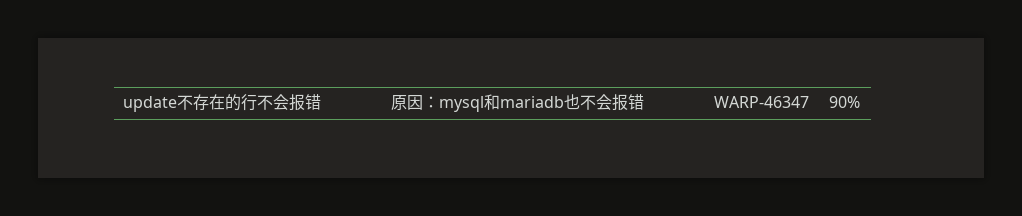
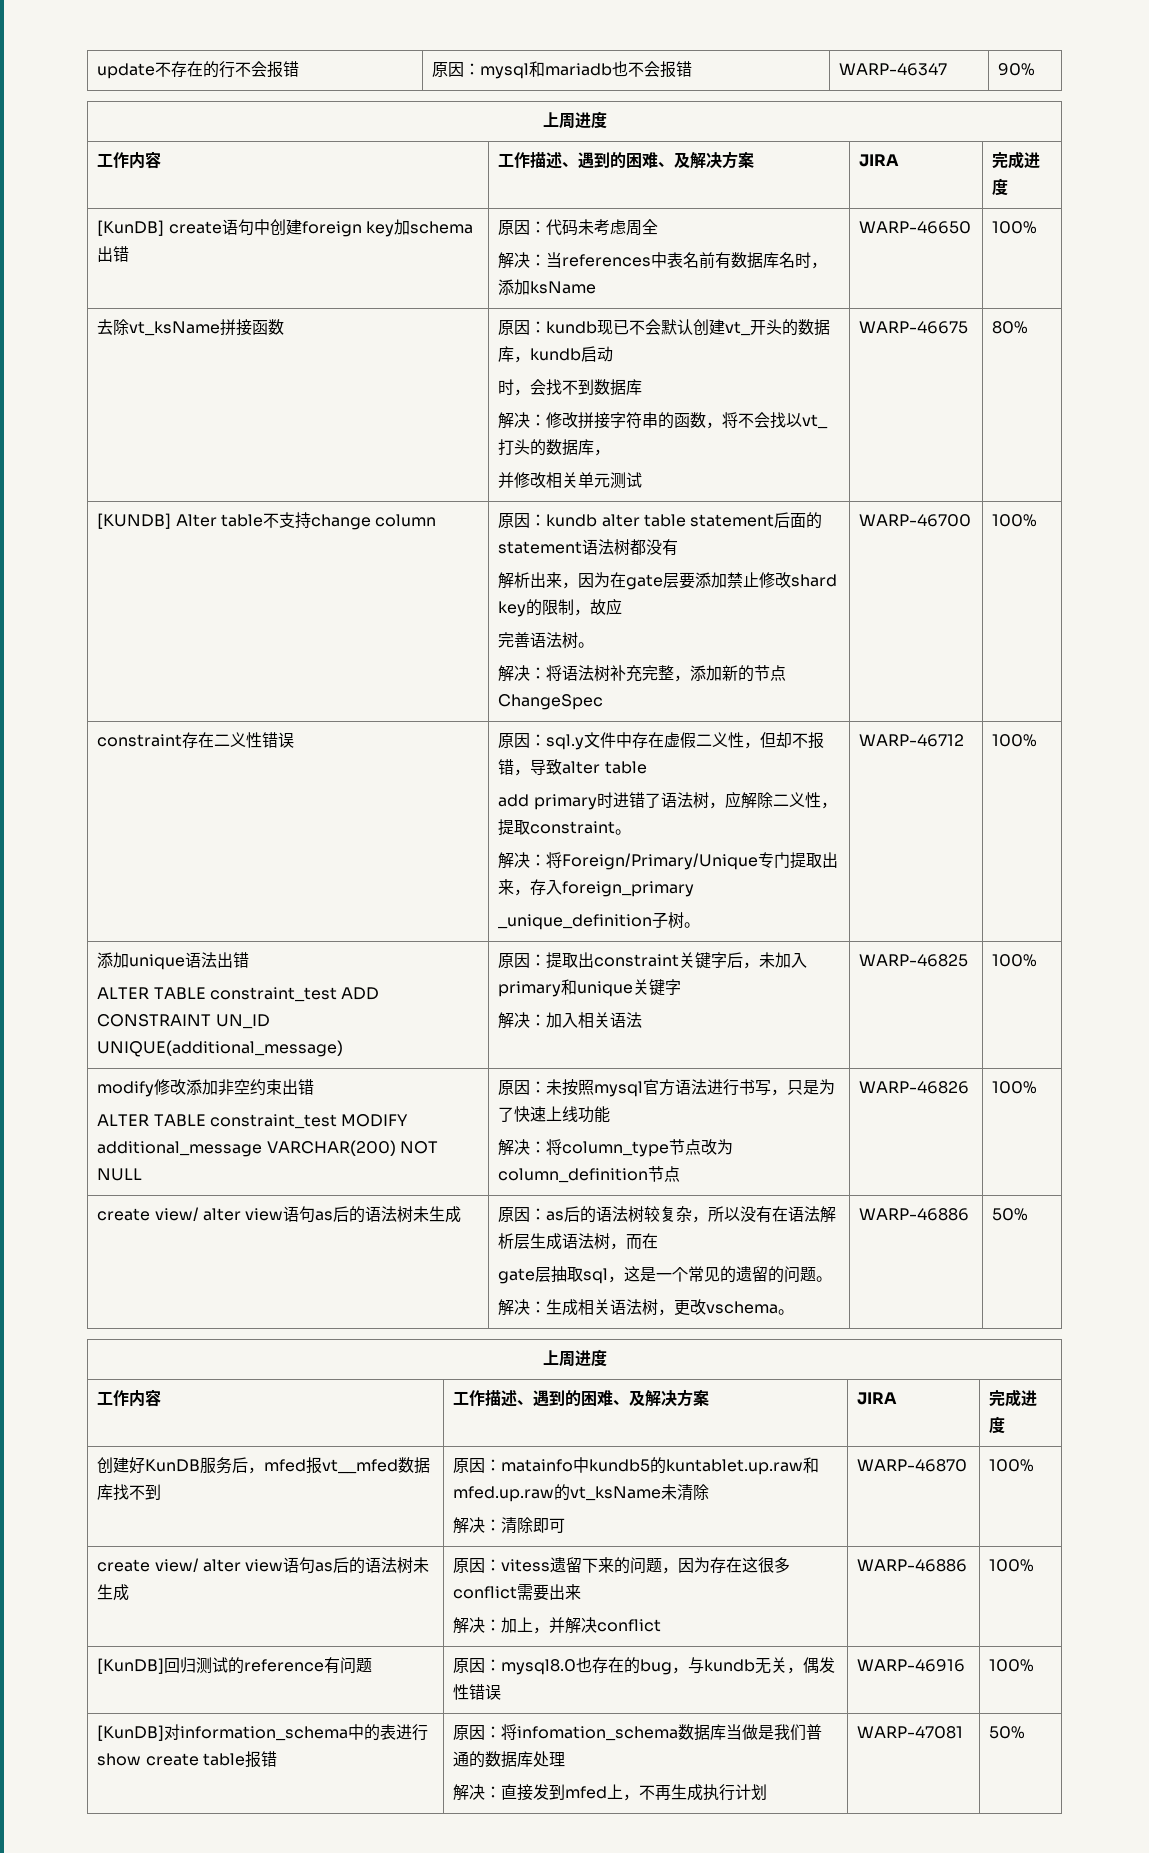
  update不存在的行不会报错 | 原因：mysql和mariadb也不会报错 | WARP-46347 | 90%
+ 上周进度
+ 工作内容 | 工作描述、遇到的困难、及解决方案 | JIRA | 完成进度
+ [KunDB] create语句中创建foreign key加schema出错 | 原因：代码未考虑周全
+ 解决：当references中表名前有数据库名时，添加ksName | WARP-46650 | 100%
+ 去除vt_ksName拼接函数 | 原因：kundb现已不会默认创建vt_开头的数据库，kundb启动
+ 时，会找不到数据库
+ 解决：修改拼接字符串的函数，将不会找以vt_打头的数据库，
+ 并修改相关单元测试 | WARP-46675 | 80%
+ [KUNDB] Alter table不支持change column | 原因：kundb alter table statement后面的statement语法树都没有
+ 解析出来，因为在gate层要添加禁止修改shard key的限制，故应
+ 完善语法树。
+ 解决：将语法树补充完整，添加新的节点ChangeSpec | WARP-46700 | 100%
+ constraint存在二义性错误 | 原因：sql.y文件中存在虚假二义性，但却不报错，导致alter table
+ add primary时进错了语法树，应解除二义性，提取constraint。
+ 解决：将Foreign/Primary/Unique专门提取出来，存入foreign_primary
+ _unique_definition子树。 | WARP-46712 | 100%
+ 添加unique语法出错
+ ALTER TABLE constraint_test ADD CONSTRAINT UN_ID UNIQUE(additional_message) | 原因：提取出constraint关键字后，未加入primary和unique关键字
+ 解决：加入相关语法 | WARP-46825 | 100%
+ modify修改添加非空约束出错
+ ALTER TABLE constraint_test MODIFY additional_message VARCHAR(200) NOT NULL | 原因：未按照mysql官方语法进行书写，只是为了快速上线功能
+ 解决：将column_type节点改为column_definition节点 | WARP-46826 | 100%
+ create view/ alter view语句as后的语法树未生成 | 原因：as后的语法树较复杂，所以没有在语法解析层生成语法树，而在
+ gate层抽取sql，这是一个常见的遗留的问题。
+ 解决：生成相关语法树，更改vschema。 | WARP-46886 | 50%
+ 上周进度
+ 工作内容 | 工作描述、遇到的困难、及解决方案 | JIRA | 完成进度
+ 创建好KunDB服务后，mfed报vt__mfed数据库找不到 | 原因：matainfo中kundb5的kuntablet.up.raw和mfed.up.raw的vt_ksName未清除
+ 解决：清除即可 | WARP-46870 | 100%
+ create view/ alter view语句as后的语法树未生成 | 原因：vitess遗留下来的问题，因为存在这很多conflict需要出来
+ 解决：加上，并解决conflict | WARP-46886 | 100%
+ [KunDB]回归测试的reference有问题 | 原因：mysql8.0也存在的bug，与kundb无关，偶发性错误 | WARP-46916 | 100%
+ [KunDB]对information_schema中的表进行show create table报错 | 原因：将infomation_schema数据库当做是我们普通的数据库处理
+ 解决：直接发到mfed上，不再生成执行计划 | WARP-47081 | 50%

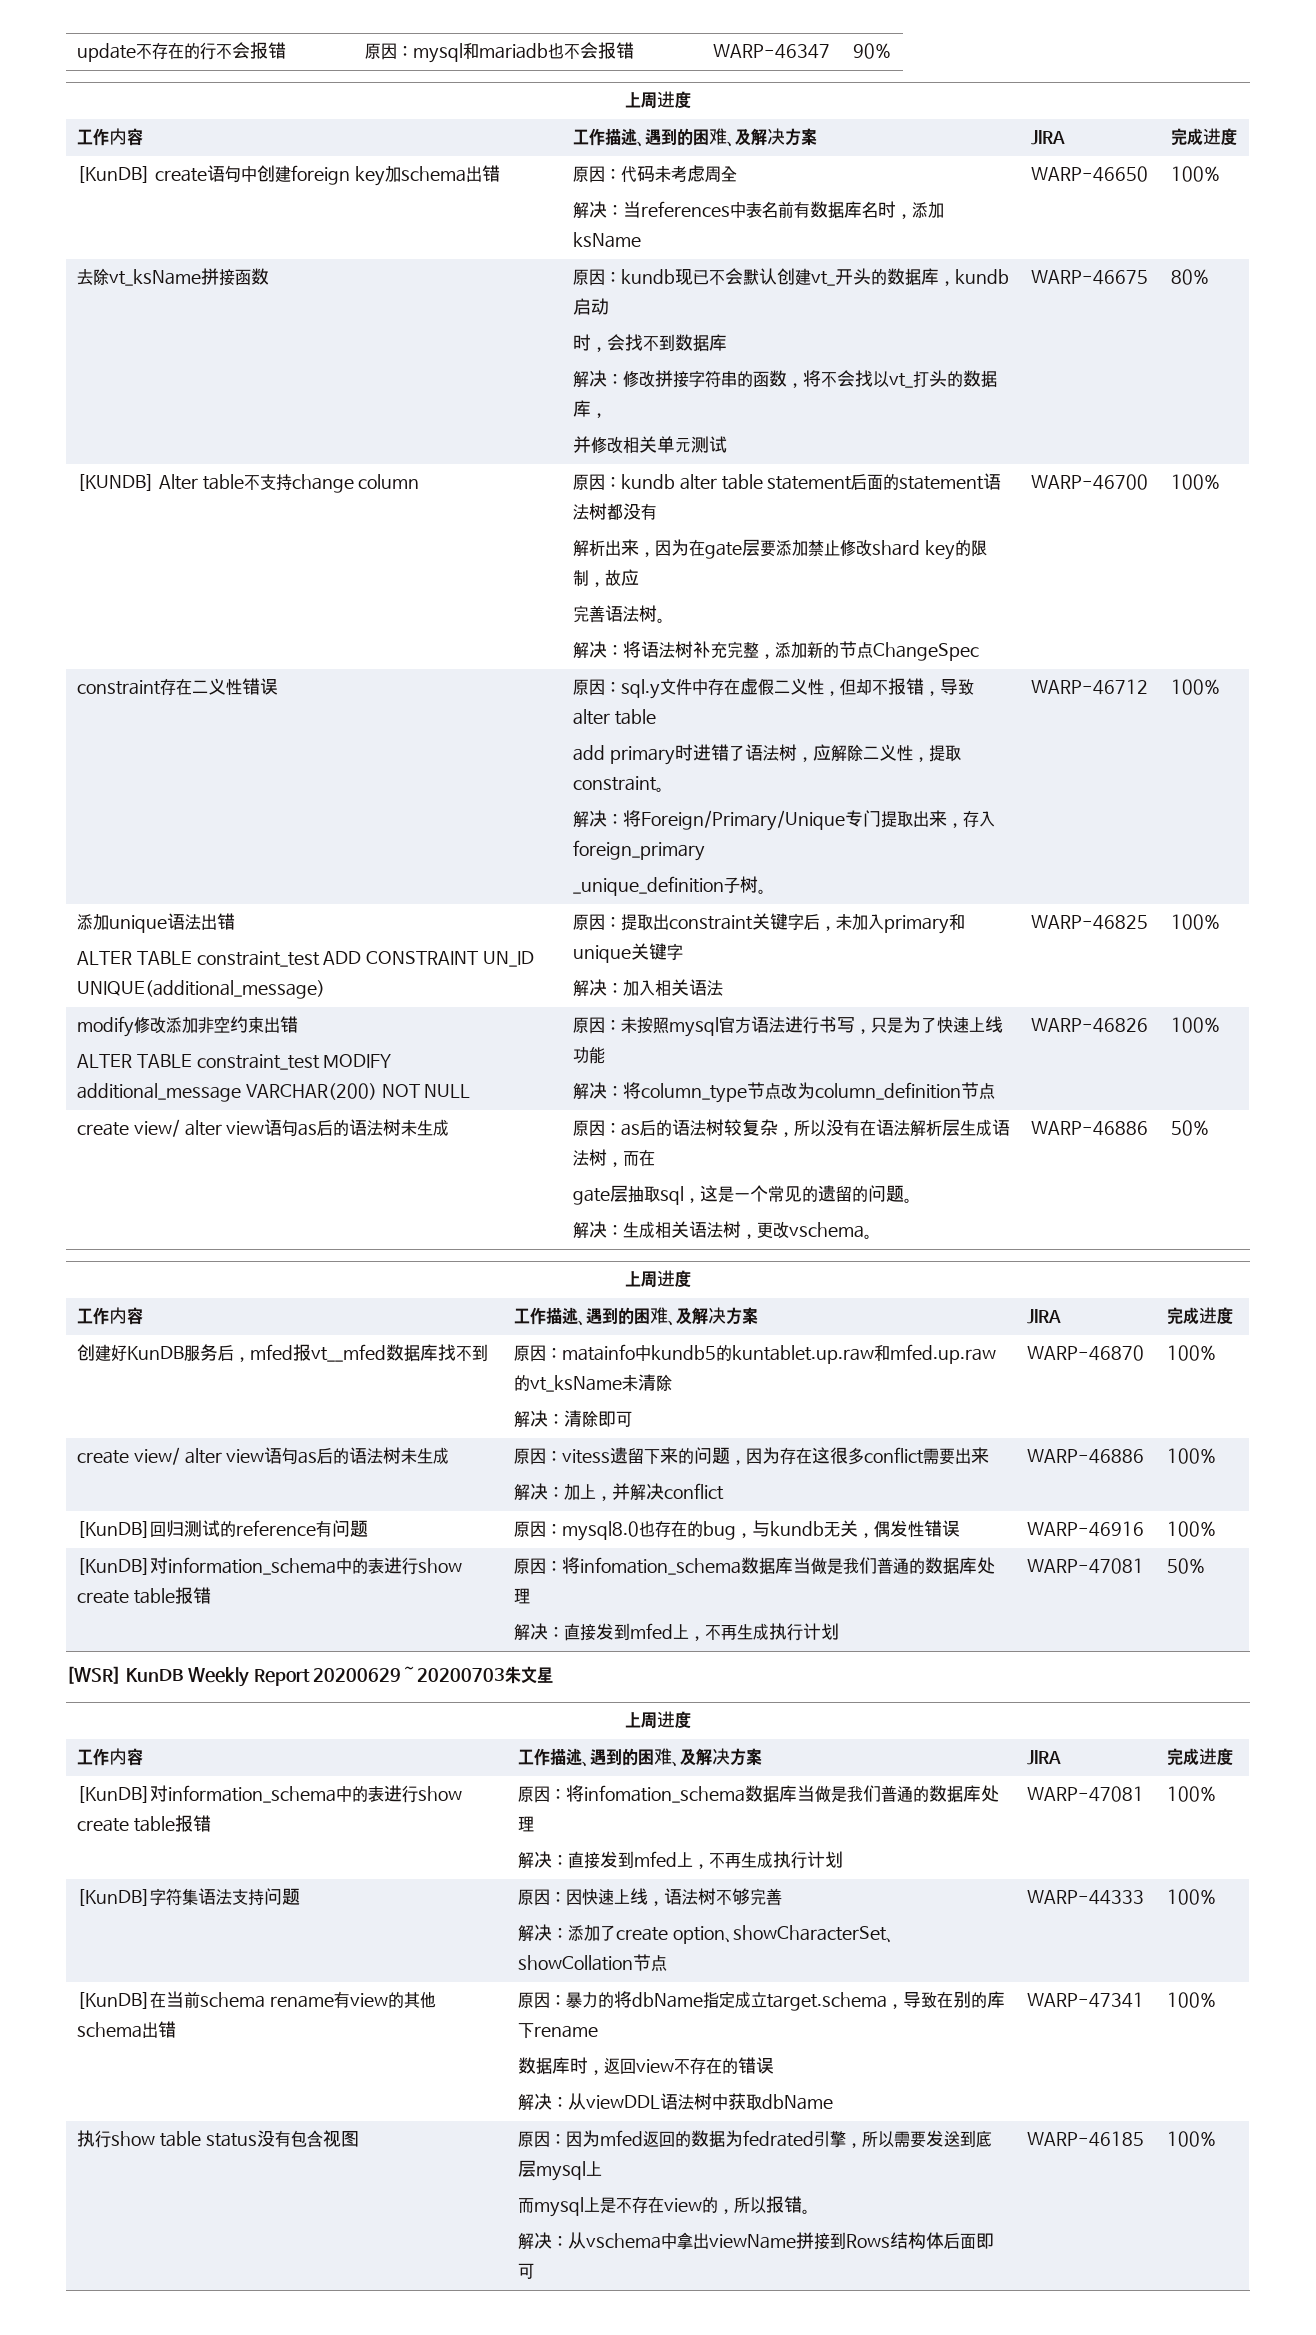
+ [WSR] KunDB Weekly Report 20200629～20200703朱文星
+ 上周进度
+ 工作内容 | 工作描述、遇到的困难、及解决方案 | JIRA | 完成进度
+ [KunDB]对information_schema中的表进行show create table报错 | 原因：将infomation_schema数据库当做是我们普通的数据库处理
+ 解决：直接发到mfed上，不再生成执行计划 | WARP-47081 | 100%
+ [KunDB]字符集语法支持问题 | 原因：因快速上线，语法树不够完善
+ 解决：添加了create option、showCharacterSet、showCollation节点 | WARP-44333 | 100%
+ [KunDB]在当前schema rename有view的其他schema出错 | 原因：暴力的将dbName指定成立target.schema，导致在别的库下rename
+ 数据库时，返回view不存在的错误
+ 解决：从viewDDL语法树中获取dbName | WARP-47341 | 100%
+ 执行show table status没有包含视图 | 原因：因为mfed返回的数据为fedrated引擎，所以需要发送到底层mysql上
+ 而mysql上是不存在view的，所以报错。
+ 解决：从vschema中拿出viewName拼接到Rows结构体后面即可 | WARP-46185 | 100%

